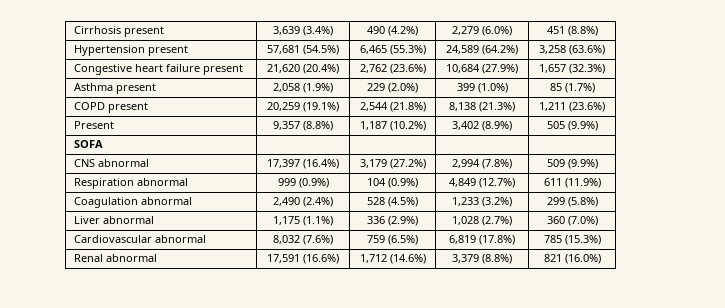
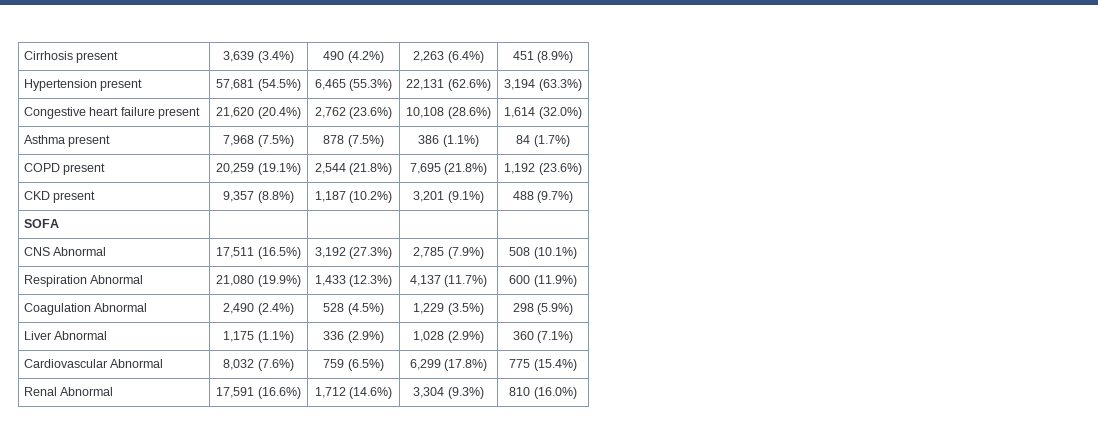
- Cirrhosis present | 3,639 (3.4%) | 490 (4.2%) | 2,279 (6.0%) | 451 (8.8%)
+ Cirrhosis present | 3,639 (3.4%) | 490 (4.2%) | 2,263 (6.4%) | 451 (8.9%)
- Hypertension present | 57,681 (54.5%) | 6,465 (55.3%) | 24,589 (64.2%) | 3,258 (63.6%)
+ Hypertension present | 57,681 (54.5%) | 6,465 (55.3%) | 22,131 (62.6%) | 3,194 (63.3%)
- Congestive heart failure present | 21,620 (20.4%) | 2,762 (23.6%) | 10,684 (27.9%) | 1,657 (32.3%)
- Asthma present | 2,058 (1.9%) | 229 (2.0%) | 399 (1.0%) | 85 (1.7%)
+ Congestive heart failure present | 21,620 (20.4%) | 2,762 (23.6%) | 10,108 (28.6%) | 1,614 (32.0%)
+ Asthma present | 7,968 (7.5%) | 878 (7.5%) | 386 (1.1%) | 84 (1.7%)
- COPD present | 20,259 (19.1%) | 2,544 (21.8%) | 8,138 (21.3%) | 1,211 (23.6%)
+ COPD present | 20,259 (19.1%) | 2,544 (21.8%) | 7,695 (21.8%) | 1,192 (23.6%)
- Present | 9,357 (8.8%) | 1,187 (10.2%) | 3,402 (8.9%) | 505 (9.9%)
+ CKD present | 9,357 (8.8%) | 1,187 (10.2%) | 3,201 (9.1%) | 488 (9.7%)
  SOFA | | | |
- CNS abnormal | 17,397 (16.4%) | 3,179 (27.2%) | 2,994 (7.8%) | 509 (9.9%)
- Respiration abnormal | 999 (0.9%) | 104 (0.9%) | 4,849 (12.7%) | 611 (11.9%)
+ CNS Abnormal | 17,511 (16.5%) | 3,192 (27.3%) | 2,785 (7.9%) | 508 (10.1%)
+ Respiration Abnormal | 21,080 (19.9%) | 1,433 (12.3%) | 4,137 (11.7%) | 600 (11.9%)
- Coagulation abnormal | 2,490 (2.4%) | 528 (4.5%) | 1,233 (3.2%) | 299 (5.8%)
+ Coagulation Abnormal | 2,490 (2.4%) | 528 (4.5%) | 1,229 (3.5%) | 298 (5.9%)
- Liver abnormal | 1,175 (1.1%) | 336 (2.9%) | 1,028 (2.7%) | 360 (7.0%)
+ Liver Abnormal | 1,175 (1.1%) | 336 (2.9%) | 1,028 (2.9%) | 360 (7.1%)
- Cardiovascular abnormal | 8,032 (7.6%) | 759 (6.5%) | 6,819 (17.8%) | 785 (15.3%)
+ Cardiovascular Abnormal | 8,032 (7.6%) | 759 (6.5%) | 6,299 (17.8%) | 775 (15.4%)
- Renal abnormal | 17,591 (16.6%) | 1,712 (14.6%) | 3,379 (8.8%) | 821 (16.0%)
+ Renal Abnormal | 17,591 (16.6%) | 1,712 (14.6%) | 3,304 (9.3%) | 810 (16.0%)

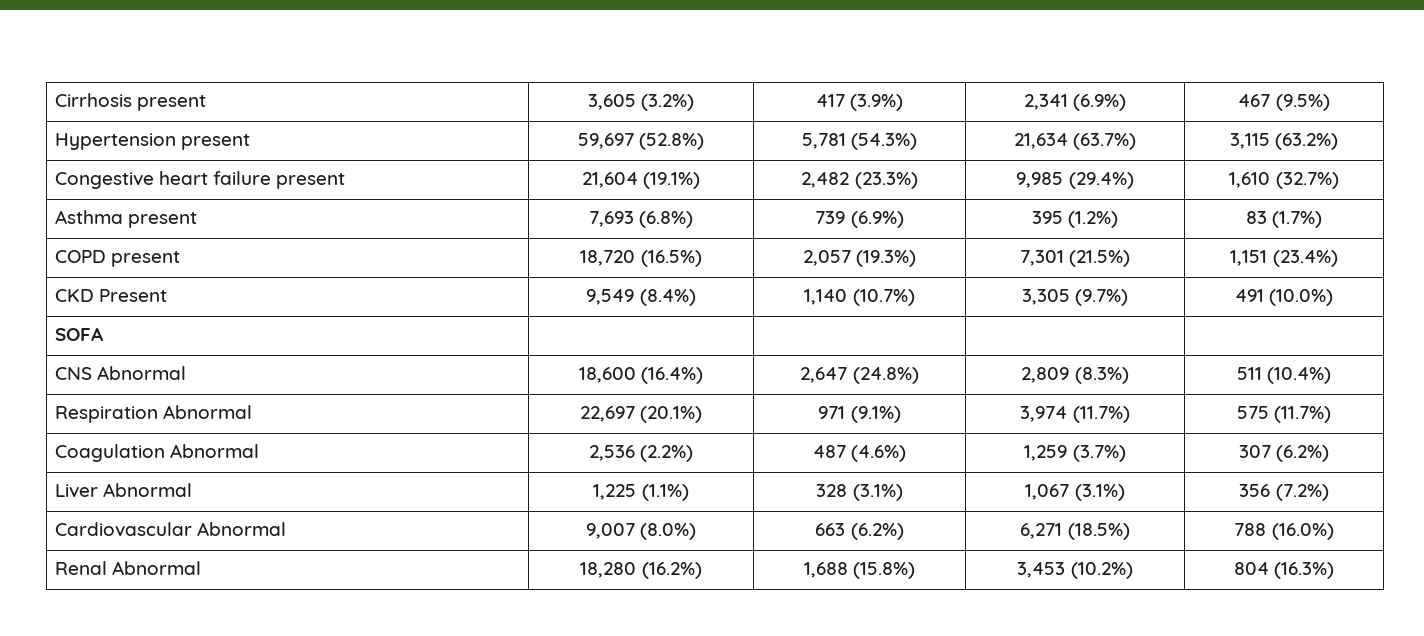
- Cirrhosis present | 3,639 (3.4%) | 490 (4.2%) | 2,263 (6.4%) | 451 (8.9%)
- Hypertension present | 57,681 (54.5%) | 6,465 (55.3%) | 22,131 (62.6%) | 3,194 (63.3%)
- Congestive heart failure present | 21,620 (20.4%) | 2,762 (23.6%) | 10,108 (28.6%) | 1,614 (32.0%)
- Asthma present | 7,968 (7.5%) | 878 (7.5%) | 386 (1.1%) | 84 (1.7%)
- COPD present | 20,259 (19.1%) | 2,544 (21.8%) | 7,695 (21.8%) | 1,192 (23.6%)
- CKD present | 9,357 (8.8%) | 1,187 (10.2%) | 3,201 (9.1%) | 488 (9.7%)
+ Cirrhosis present | 3,605 (3.2%) | 417 (3.9%) | 2,341 (6.9%) | 467 (9.5%)
+ Hypertension present | 59,697 (52.8%) | 5,781 (54.3%) | 21,634 (63.7%) | 3,115 (63.2%)
+ Congestive heart failure present | 21,604 (19.1%) | 2,482 (23.3%) | 9,985 (29.4%) | 1,610 (32.7%)
+ Asthma present | 7,693 (6.8%) | 739 (6.9%) | 395 (1.2%) | 83 (1.7%)
+ COPD present | 18,720 (16.5%) | 2,057 (19.3%) | 7,301 (21.5%) | 1,151 (23.4%)
+ CKD Present | 9,549 (8.4%) | 1,140 (10.7%) | 3,305 (9.7%) | 491 (10.0%)
  SOFA | | | |
- CNS Abnormal | 17,511 (16.5%) | 3,192 (27.3%) | 2,785 (7.9%) | 508 (10.1%)
- Respiration Abnormal | 21,080 (19.9%) | 1,433 (12.3%) | 4,137 (11.7%) | 600 (11.9%)
+ CNS Abnormal | 18,600 (16.4%) | 2,647 (24.8%) | 2,809 (8.3%) | 511 (10.4%)
+ Respiration Abnormal | 22,697 (20.1%) | 971 (9.1%) | 3,974 (11.7%) | 575 (11.7%)
- Coagulation Abnormal | 2,490 (2.4%) | 528 (4.5%) | 1,229 (3.5%) | 298 (5.9%)
+ Coagulation Abnormal | 2,536 (2.2%) | 487 (4.6%) | 1,259 (3.7%) | 307 (6.2%)
- Liver Abnormal | 1,175 (1.1%) | 336 (2.9%) | 1,028 (2.9%) | 360 (7.1%)
- Cardiovascular Abnormal | 8,032 (7.6%) | 759 (6.5%) | 6,299 (17.8%) | 775 (15.4%)
- Renal Abnormal | 17,591 (16.6%) | 1,712 (14.6%) | 3,304 (9.3%) | 810 (16.0%)
+ Liver Abnormal | 1,225 (1.1%) | 328 (3.1%) | 1,067 (3.1%) | 356 (7.2%)
+ Cardiovascular Abnormal | 9,007 (8.0%) | 663 (6.2%) | 6,271 (18.5%) | 788 (16.0%)
+ Renal Abnormal | 18,280 (16.2%) | 1,688 (15.8%) | 3,453 (10.2%) | 804 (16.3%)

